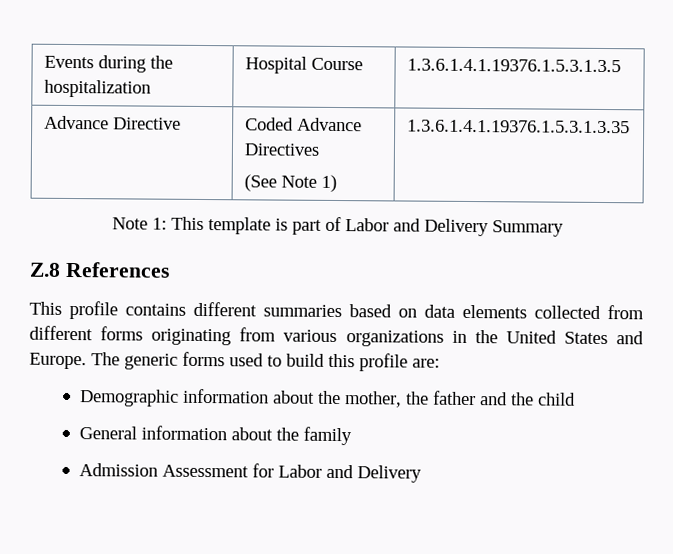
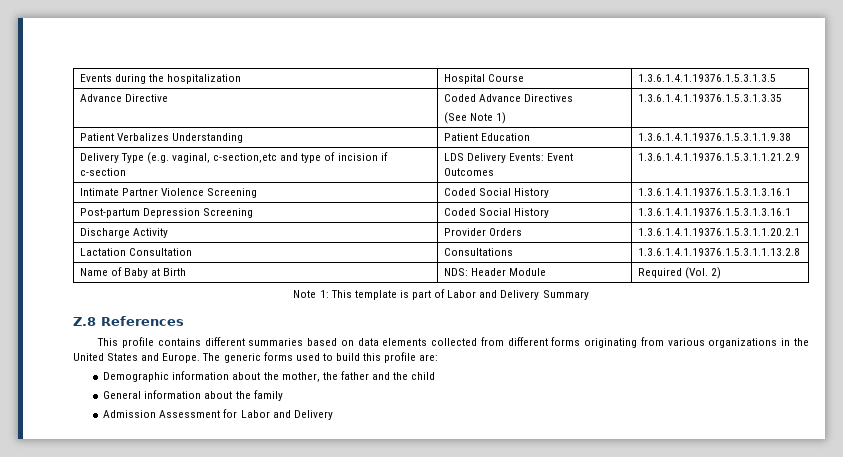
+ Patient Verbalizes Understanding | Patient Education | 1.3.6.1.4.1.19376.1.5.3.1.1.9.38
+ Delivery Type (e.g. vaginal, c-section,etc and type of incision if c-section | LDS Delivery Events: Event Outcomes | 1.3.6.1.4.1.19376.1.5.3.1.1.21.2.9
+ Intimate Partner Violence Screening | Coded Social History | 1.3.6.1.4.1.19376.1.5.3.1.3.16.1
+ Post-partum Depression Screening | Coded Social History | 1.3.6.1.4.1.19376.1.5.3.1.3.16.1
+ Discharge Activity | Provider Orders | 1.3.6.1.4.1.19376.1.5.3.1.1.20.2.1
+ Lactation Consultation | Consultations | 1.3.6.1.4.1.19376.1.5.3.1.1.13.2.8
+ Name of Baby at Birth | NDS: Header Module | Required (Vol. 2)

